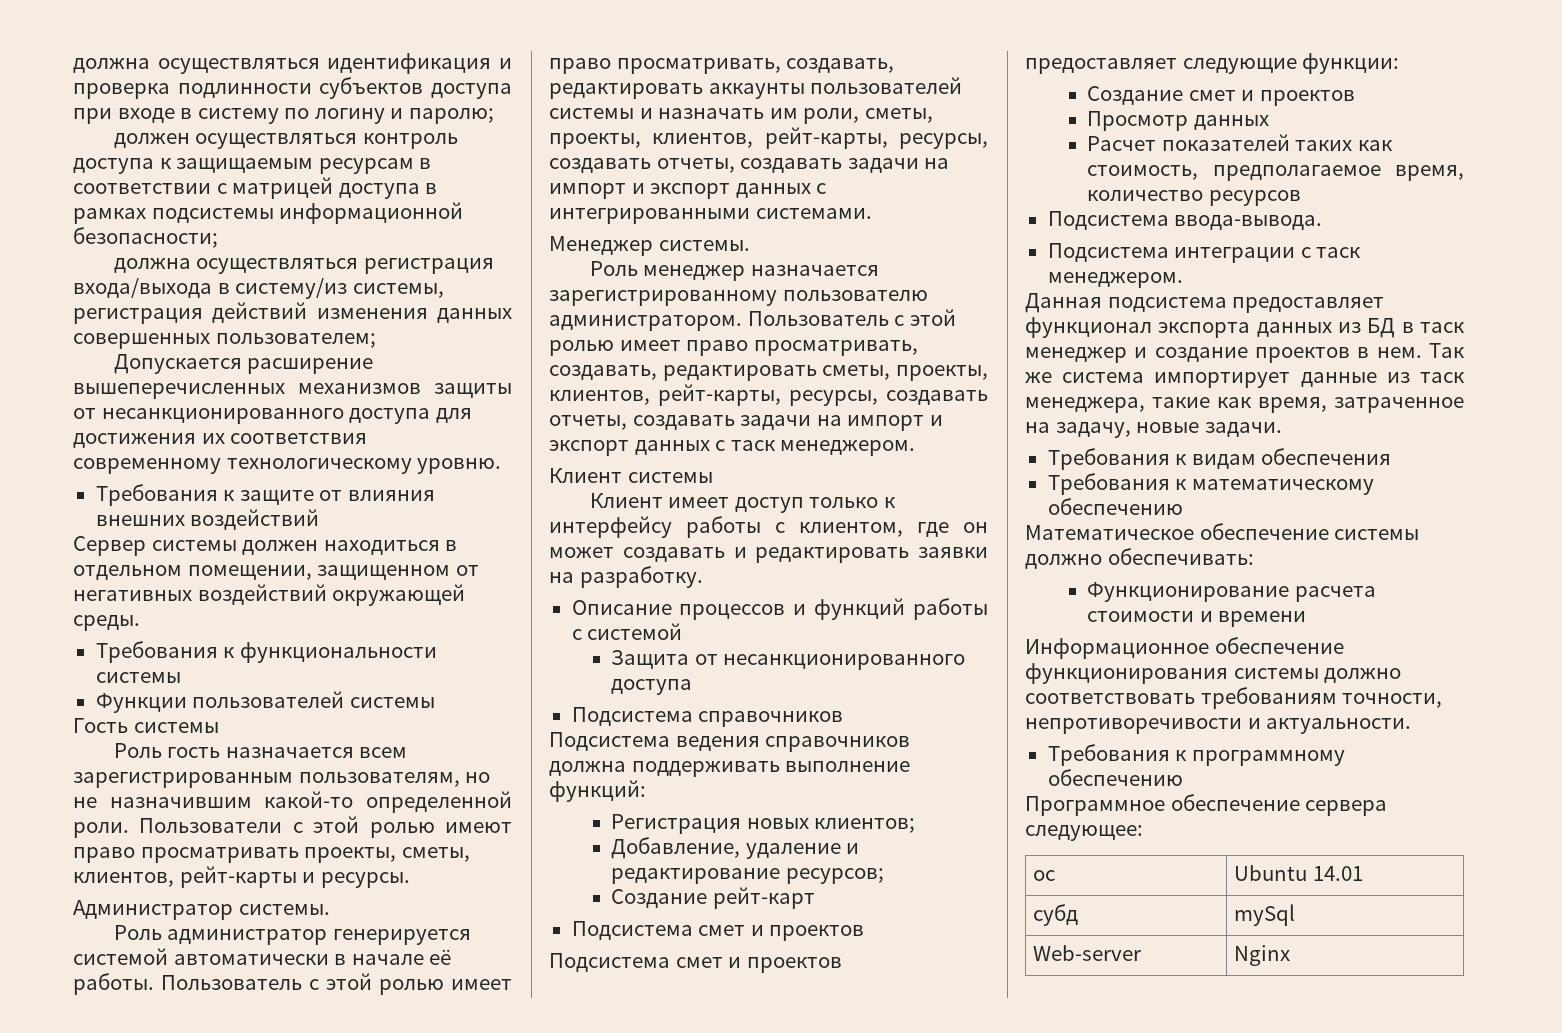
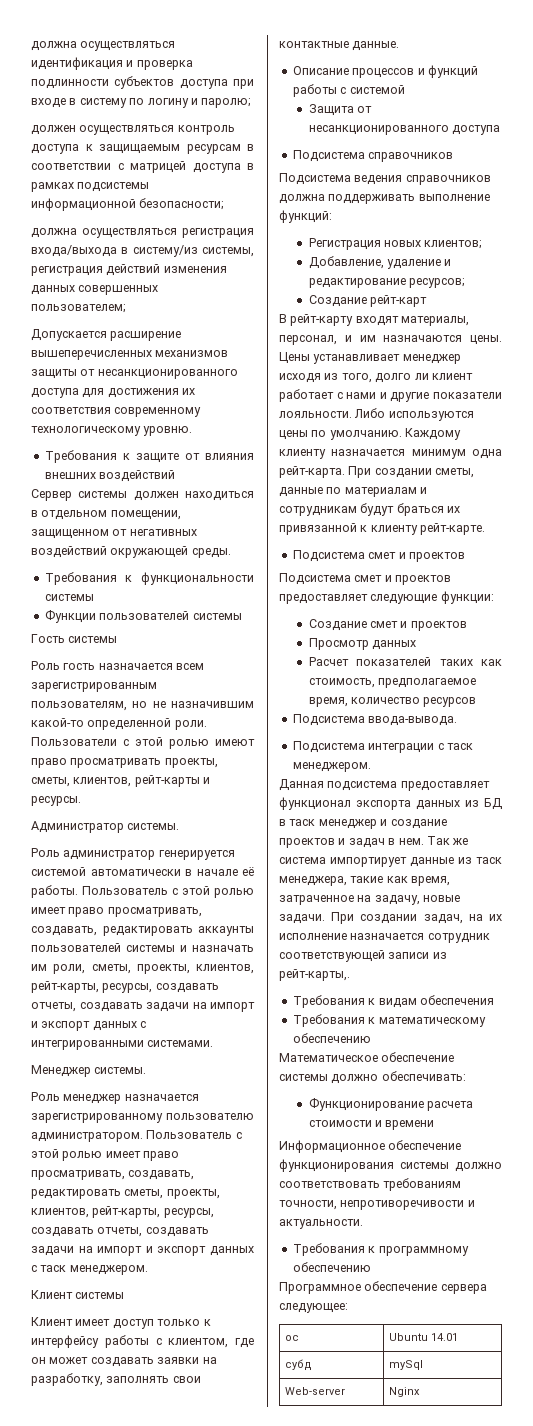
- Клиент имеет доступ только к интерфейсу работы с клиентом, где он может создавать и редактировать заявки на разработку.
+ Клиент имеет доступ только к интерфейсу работы с клиентом, где он может создавать заявки на разработку, заполнять свои контактные данные.
+ В рейт-карту входят материалы, персонал, и им назначаются цены. Цены устанавливает менеджер исходя из того, долго ли клиент работает с нами и другие показатели лояльности. Либо используются цены по умолчанию. Каждому клиенту назначается минимум одна рейт-карта. При создании сметы, данные по материалам и сотрудникам будут браться их привязанной к клиенту рейт-карте.
- Данная подсистема предоставляет функционал экспорта данных из БД в таск менеджер и создание проектов в нем.
+ Данная подсистема предоставляет функционал экспорта данных из БД в таск менеджер и создание проектов и задач в нем.
+ При создании задач, на их исполнение назначается сотрудник соответствующей записи из рейт-карты,.

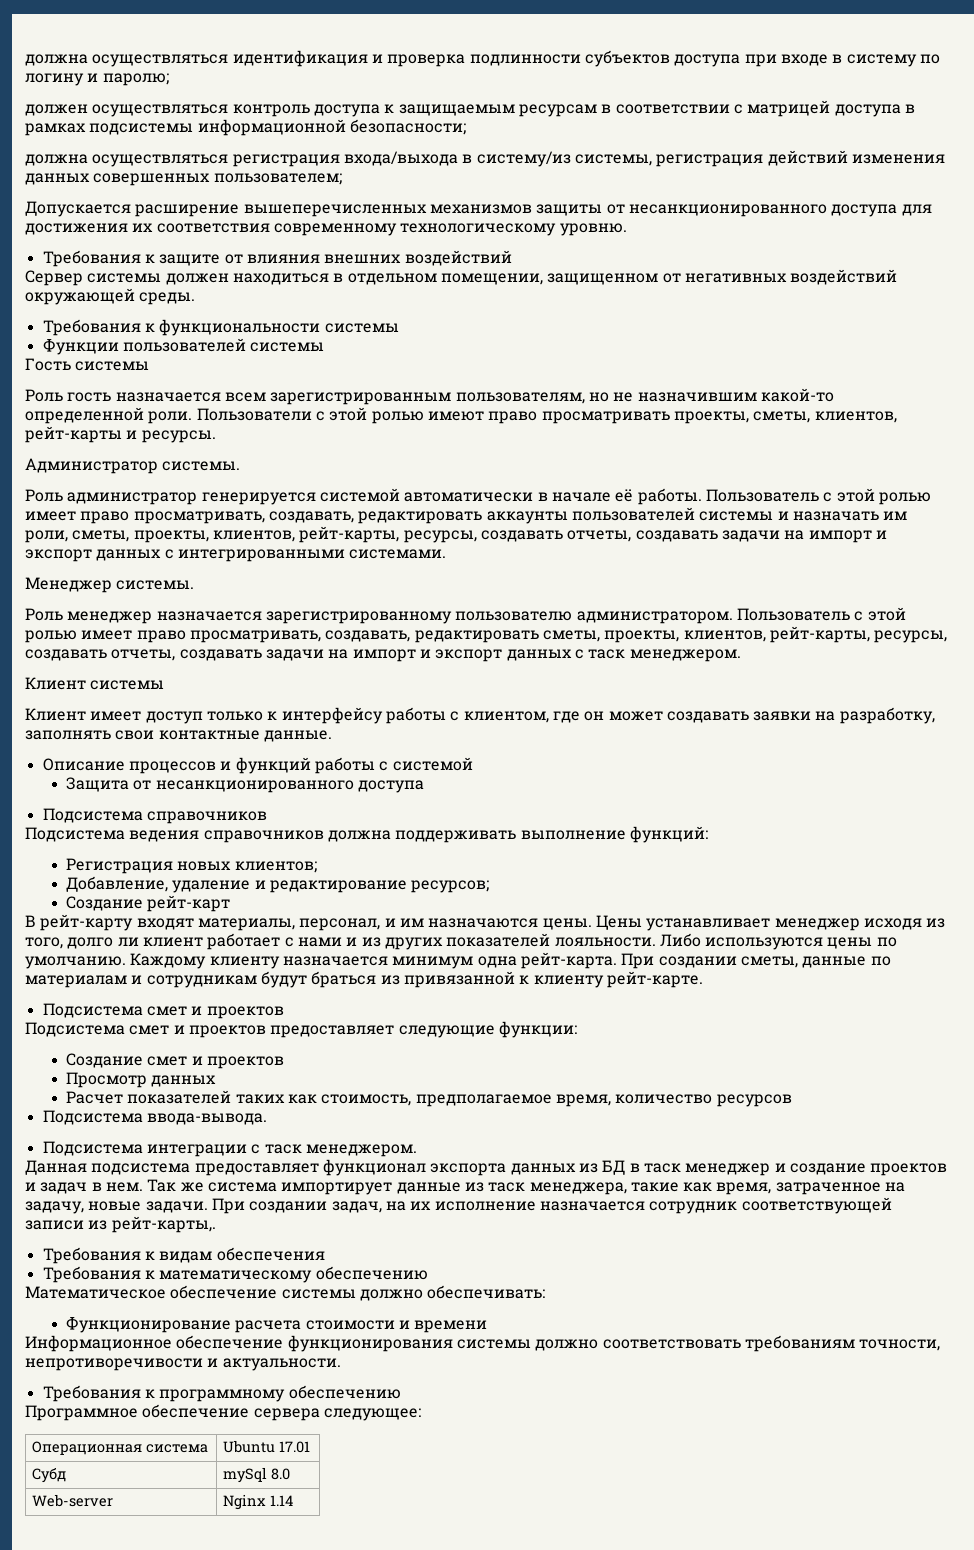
- Цены устанавливает менеджер исходя из того, долго ли клиент работает с нами и другие показатели лояльности.
+ Цены устанавливает менеджер исходя из того, долго ли клиент работает с нами и из других показателей лояльности.
- При создании сметы, данные по материалам и сотрудникам будут браться их привязанной к клиенту рейт-карте.
+ При создании сметы, данные по материалам и сотрудникам будут браться из привязанной к клиенту рейт-карте.
- ос | Ubuntu 14.01
- субд | mySql
+ Операционная система | Ubuntu 17.01
+ Субд | mySql 8.0
- Web-server | Nginx
+ Web-server | Nginx 1.14

